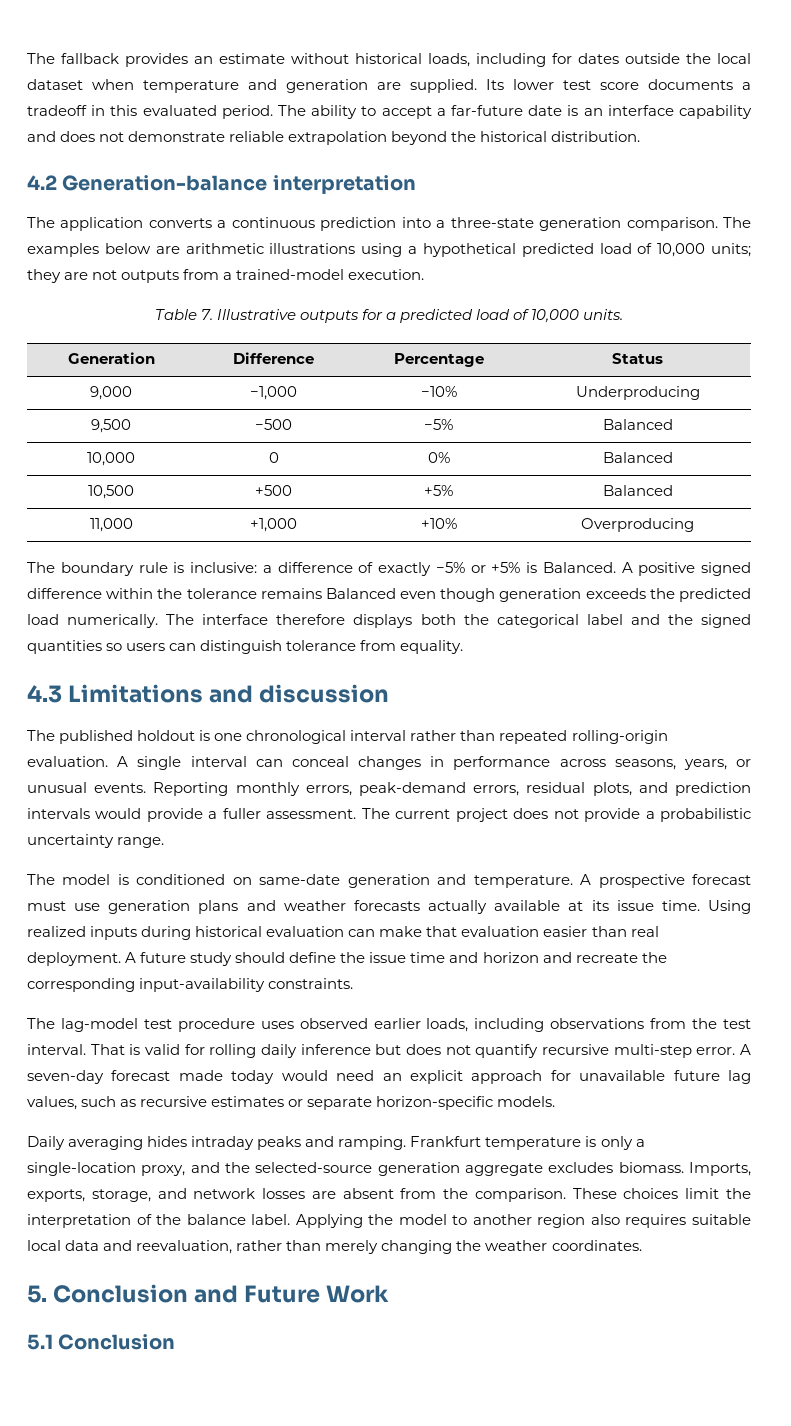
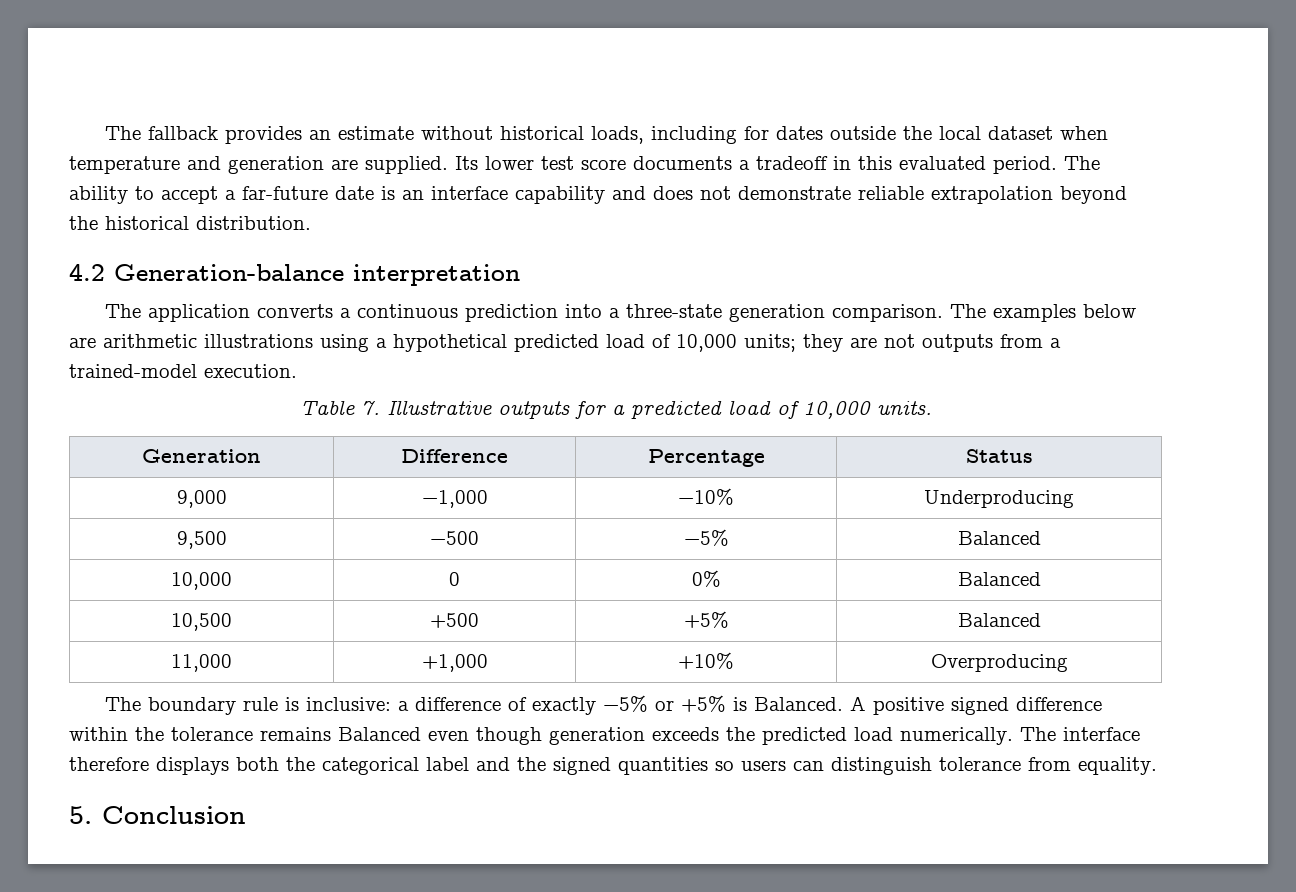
- 4.3 Limitations and discussion
- The published holdout is one chronological interval rather than repeated rolling-origin evaluation. A single interval can conceal changes in performance across seasons, years, or unusual events. Reporting monthly errors, peak-demand errors, residual plots, and prediction intervals would provide a fuller assessment. The current project does not provide a probabilistic uncertainty range.
- The model is conditioned on same-date generation and temperature. A prospective forecast must use generation plans and weather forecasts actually available at its issue time. Using realized inputs during historical evaluation can make that evaluation easier than real deployment. A future study should define the issue time and horizon and recreate the corresponding input-availability constraints.
- The lag-model test procedure uses observed earlier loads, including observations from the test interval. That is valid for rolling daily inference but does not quantify recursive multi-step error. A seven-day forecast made today would need an explicit approach for unavailable future lag values, such as recursive estimates or separate horizon-specific models.
- Daily averaging hides intraday peaks and ramping. Frankfurt temperature is only a single-location proxy, and the selected-source generation aggregate excludes biomass. Imports, exports, storage, and network losses are absent from the comparison. These choices limit the interpretation of the balance label. Applying the model to another region also requires suitable local data and reevaluation, rather than merely changing the weather coordinates.
- 5. Conclusion and Future Work
- 5.1 Conclusion
+ 5. Conclusion

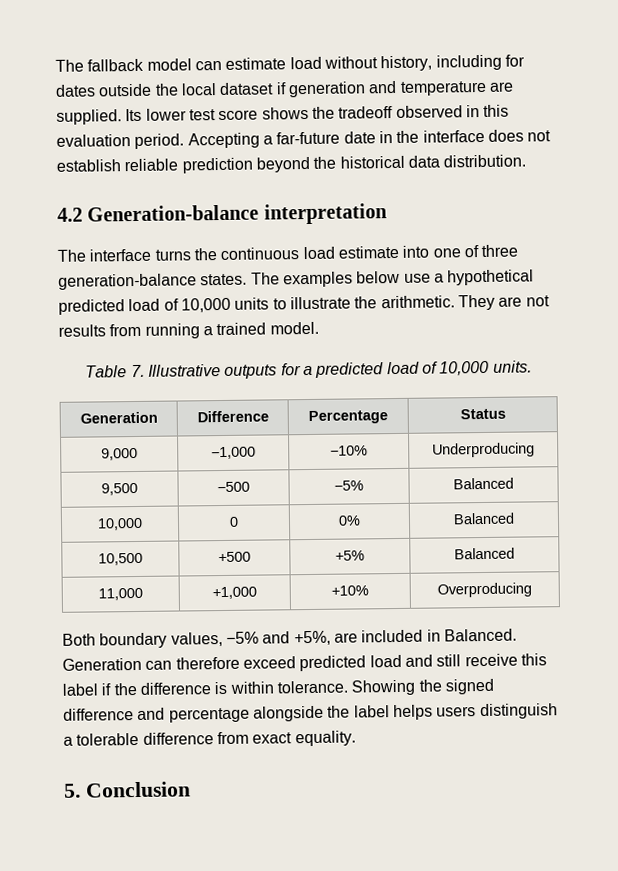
- The fallback provides an estimate without historical loads, including for dates outside the local dataset when temperature and generation are supplied.
+ The fallback model can estimate load without history, including for dates outside the local dataset if generation and temperature are supplied.
- Its lower test score documents a tradeoff in this evaluated period. The ability to accept a far-future date is an interface capability and does not demonstrate reliable extrapolation beyond the historical distribution.
+ Its lower test score shows the tradeoff observed in this evaluation period. Accepting a far-future date in the interface does not establish reliable prediction beyond the historical data distribution.
- The application converts a continuous prediction into a three-state generation comparison. The examples below are arithmetic illustrations using a hypothetical predicted load of 10,000 units; they are not outputs from a trained-model execution.
+ The interface turns the continuous load estimate into one of three generation-balance states. The examples below use a hypothetical predicted load of 10,000 units to illustrate the arithmetic. They are not results from running a trained model.
- The boundary rule is inclusive: a difference of exactly −5% or +5% is Balanced. A positive signed difference within the tolerance remains Balanced even though generation exceeds the predicted load numerically. The interface therefore displays both the categorical label and the signed quantities so users can distinguish tolerance from equality.
+ Both boundary values, −5% and +5%, are included in Balanced. Generation can therefore exceed predicted load and still receive this label if the difference is within tolerance. Showing the signed difference and percentage alongside the label helps users distinguish a tolerable difference from exact equality.

